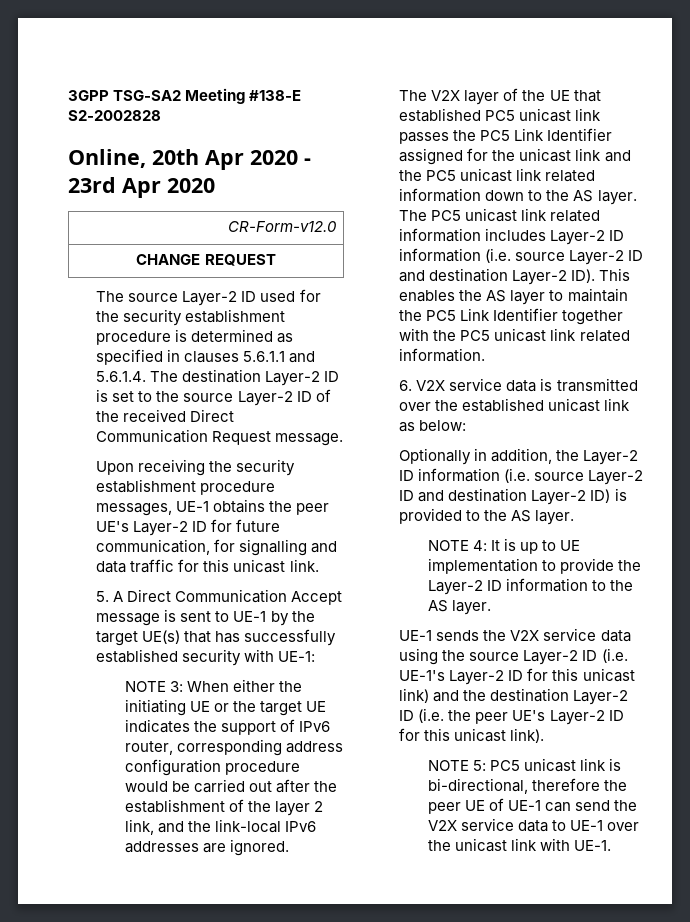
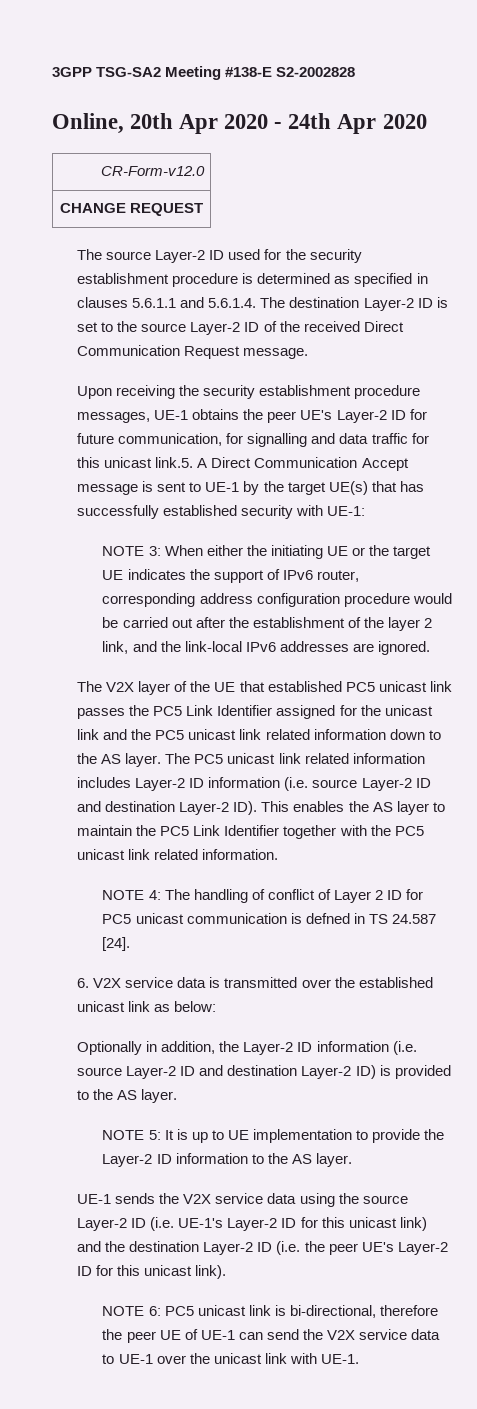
- Online, 20th Apr 2020 - 23rd Apr 2020
+ Online, 20th Apr 2020 - 24th Apr 2020
- Upon receiving the security establishment procedure messages, UE-1 obtains the peer UE's Layer-2 ID for future communication, for signalling and data traffic for this unicast link.
- 5. A Direct Communication Accept message is sent to UE-1 by the target UE(s) that has successfully established security with UE-1:
+ Upon receiving the security establishment procedure messages, UE-1 obtains the peer UE's Layer-2 ID for future communication, for signalling and data traffic for this unicast link.5. A Direct Communication Accept message is sent to UE-1 by the target UE(s) that has successfully established security with UE-1:
+ NOTE 4: The handling of conflict of Layer 2 ID for PC5 unicast communication is defned in TS 24.587 [24].
- NOTE 4: It is up to UE implementation to provide the Layer-2 ID information to the AS layer.
+ NOTE 5: It is up to UE implementation to provide the Layer-2 ID information to the AS layer.
- NOTE 5: PC5 unicast link is bi-directional, therefore the peer UE of UE-1 can send the V2X service data to UE-1 over the unicast link with UE-1.
+ NOTE 6: PC5 unicast link is bi-directional, therefore the peer UE of UE-1 can send the V2X service data to UE-1 over the unicast link with UE-1.

